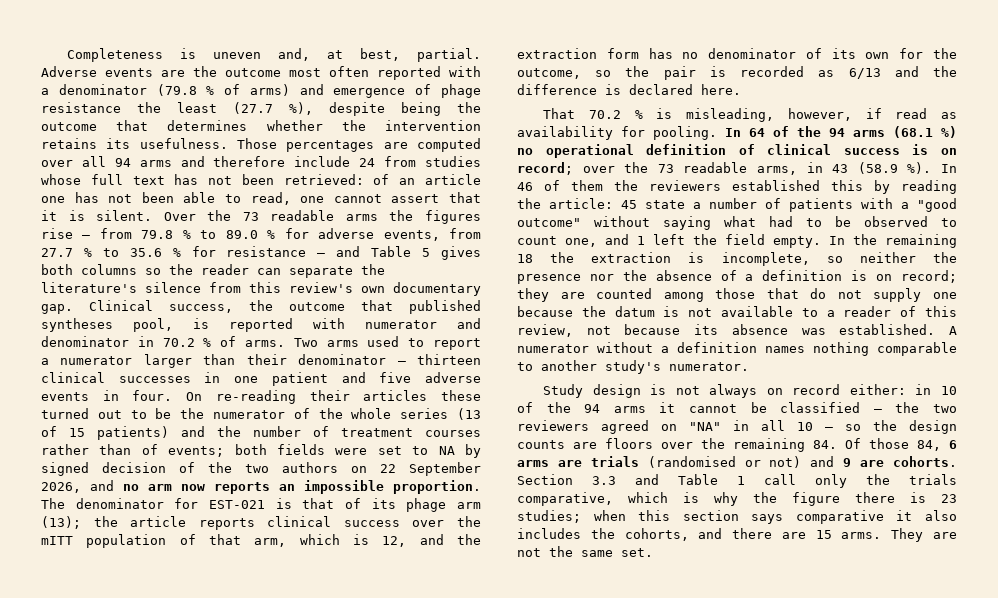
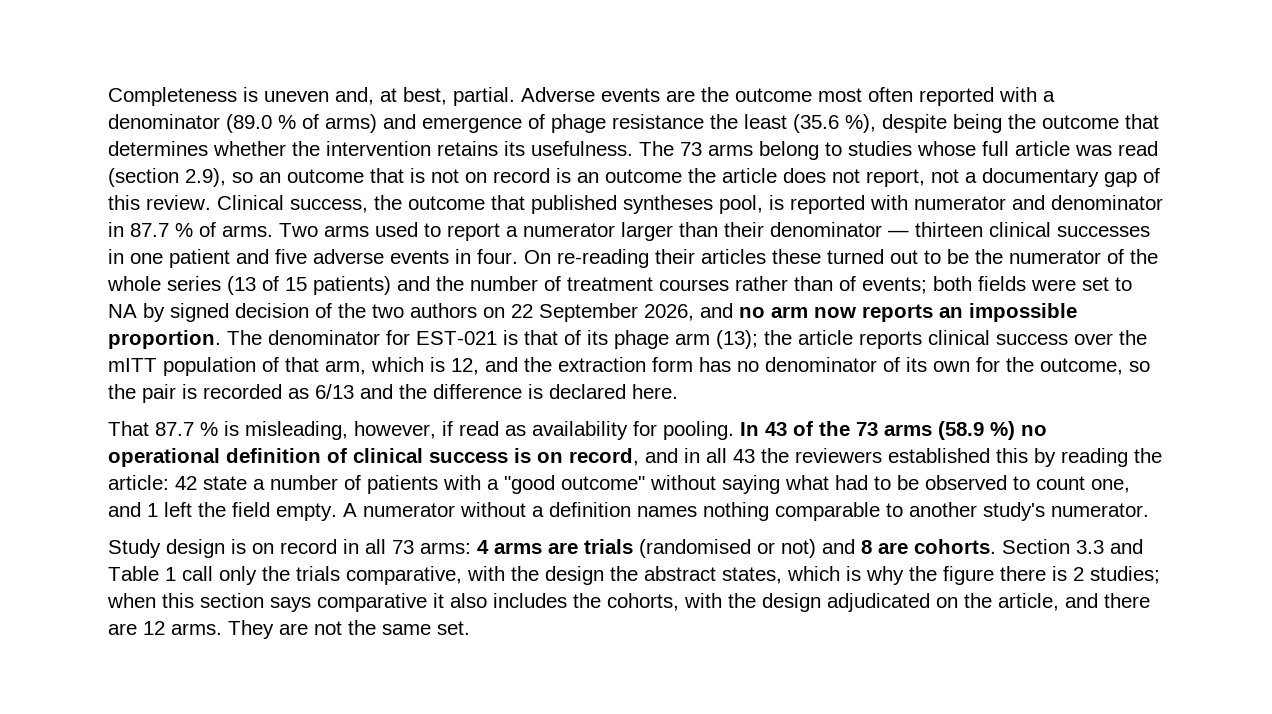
- Adverse events are the outcome most often reported with a denominator (79.8 % of arms) and emergence of phage resistance the least (27.7 %), despite being the outcome that determines whether the intervention retains its usefulness.
+ Adverse events are the outcome most often reported with a denominator (89.0 % of arms) and emergence of phage resistance the least (35.6 %), despite being the outcome that determines whether the intervention retains its usefulness.
- Those percentages are computed over all 94 arms and therefore include 24 from studies whose full text has not been retrieved: of an article one has not been able to read, one cannot assert that it is silent. Over the 73 readable arms the figures rise — from 79.8 % to 89.0 % for adverse events, from 27.7 % to 35.6 % for resistance — and Table 5 gives both columns so the reader can separate the literature's silence from this review's own documentary gap.
+ The 73 arms belong to studies whose full article was read (section 2.9), so an outcome that is not on record is an outcome the article does not report, not a documentary gap of this review.
- Clinical success, the outcome that published syntheses pool, is reported with numerator and denominator in 70.2 % of arms.
+ Clinical success, the outcome that published syntheses pool, is reported with numerator and denominator in 87.7 % of arms.
- That 70.2 % is misleading, however, if read as availability for pooling.
+ That 87.7 % is misleading, however, if read as availability for pooling.
- In 64 of the 94 arms (68.1 %) no operational definition of clinical success is on record; over the 73 readable arms, in 43 (58.9 %). In 46 of them the reviewers established this by reading the article: 45 state a number of patients with a "good outcome" without saying what had to be observed to count one, and 1 left the field empty.
+ In 43 of the 73 arms (58.9 %) no operational definition of clinical success is on record, and in all 43 the reviewers established this by reading the article: 42 state a number of patients with a "good outcome" without saying what had to be observed to count one, and 1 left the field empty.
- In the remaining 18 the extraction is incomplete, so neither the presence nor the absence of a definition is on record; they are counted among those that do not supply one because the datum is not available to a reader of this review, not because its absence was established.
- Study design is not always on record either: in 10 of the 94 arms it cannot be classified — the two reviewers agreed on "NA" in all 10 — so the design counts are floors over the remaining 84. Of those 84, 6 arms are trials (randomised or not) and 9 are cohorts.
+ Study design is on record in all 73 arms: 4 arms are trials (randomised or not) and 8 are cohorts.
- Section 3.3 and Table 1 call only the trials comparative, which is why the figure there is 23 studies; when this section says comparative it also includes the cohorts, and there are 15 arms.
+ Section 3.3 and Table 1 call only the trials comparative, with the design the abstract states, which is why the figure there is 2 studies; when this section says comparative it also includes the cohorts, with the design adjudicated on the article, and there are 12 arms.

